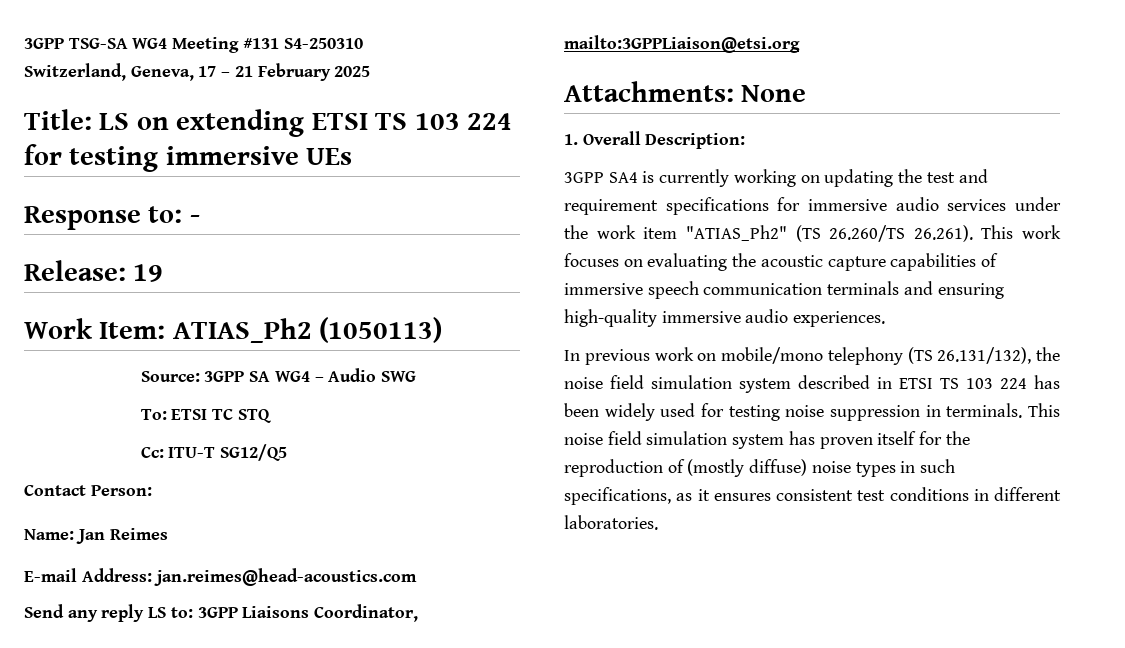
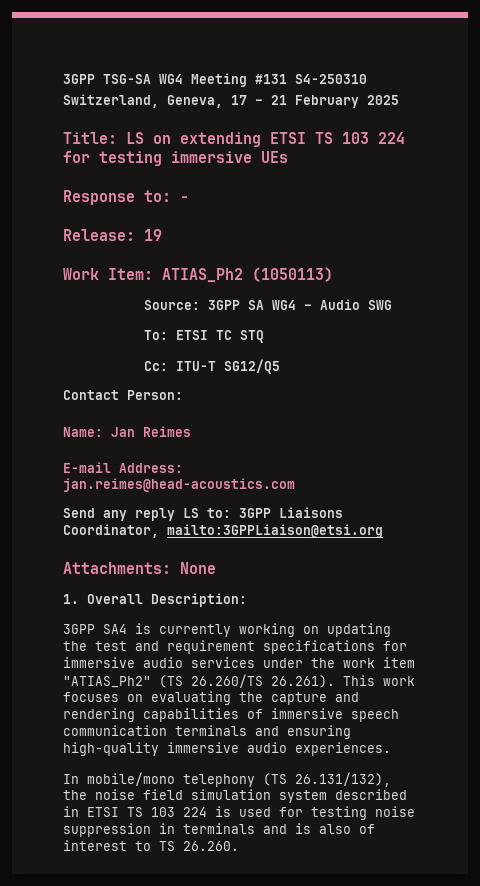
- 3GPP SA4 is currently working on updating the test and requirement specifications for immersive audio services under the work item "ATIAS_Ph2" (TS 26.260/TS 26.261). This work focuses on evaluating the acoustic capture capabilities of immersive speech communication terminals and ensuring high-quality immersive audio experiences.
+ 3GPP SA4 is currently working on updating the test and requirement specifications for immersive audio services under the work item "ATIAS_Ph2" (TS 26.260/TS 26.261). This work focuses on evaluating the capture and rendering capabilities of immersive speech communication terminals and ensuring high-quality immersive audio experiences.
- In previous work on mobile/mono telephony (TS 26.131/132), the noise field simulation system described in ETSI TS 103 224 has been widely used for testing noise suppression in terminals. This noise field simulation system has proven itself for the reproduction of (mostly diffuse) noise types in such specifications, as it ensures consistent test conditions in different laboratories.
+ In mobile/mono telephony (TS 26.131/132), the noise field simulation system described in ETSI TS 103 224 is used for testing noise suppression in terminals and is also of interest to TS 26.260.

